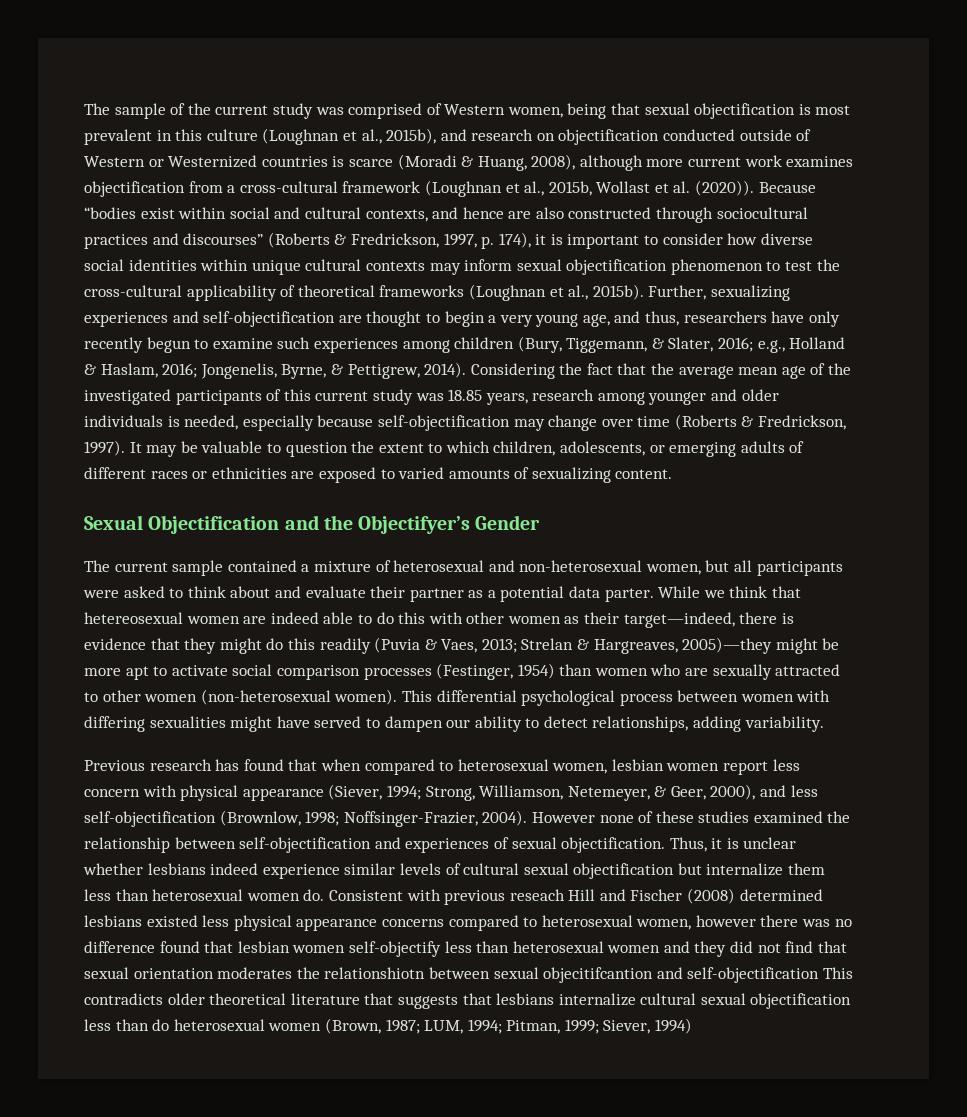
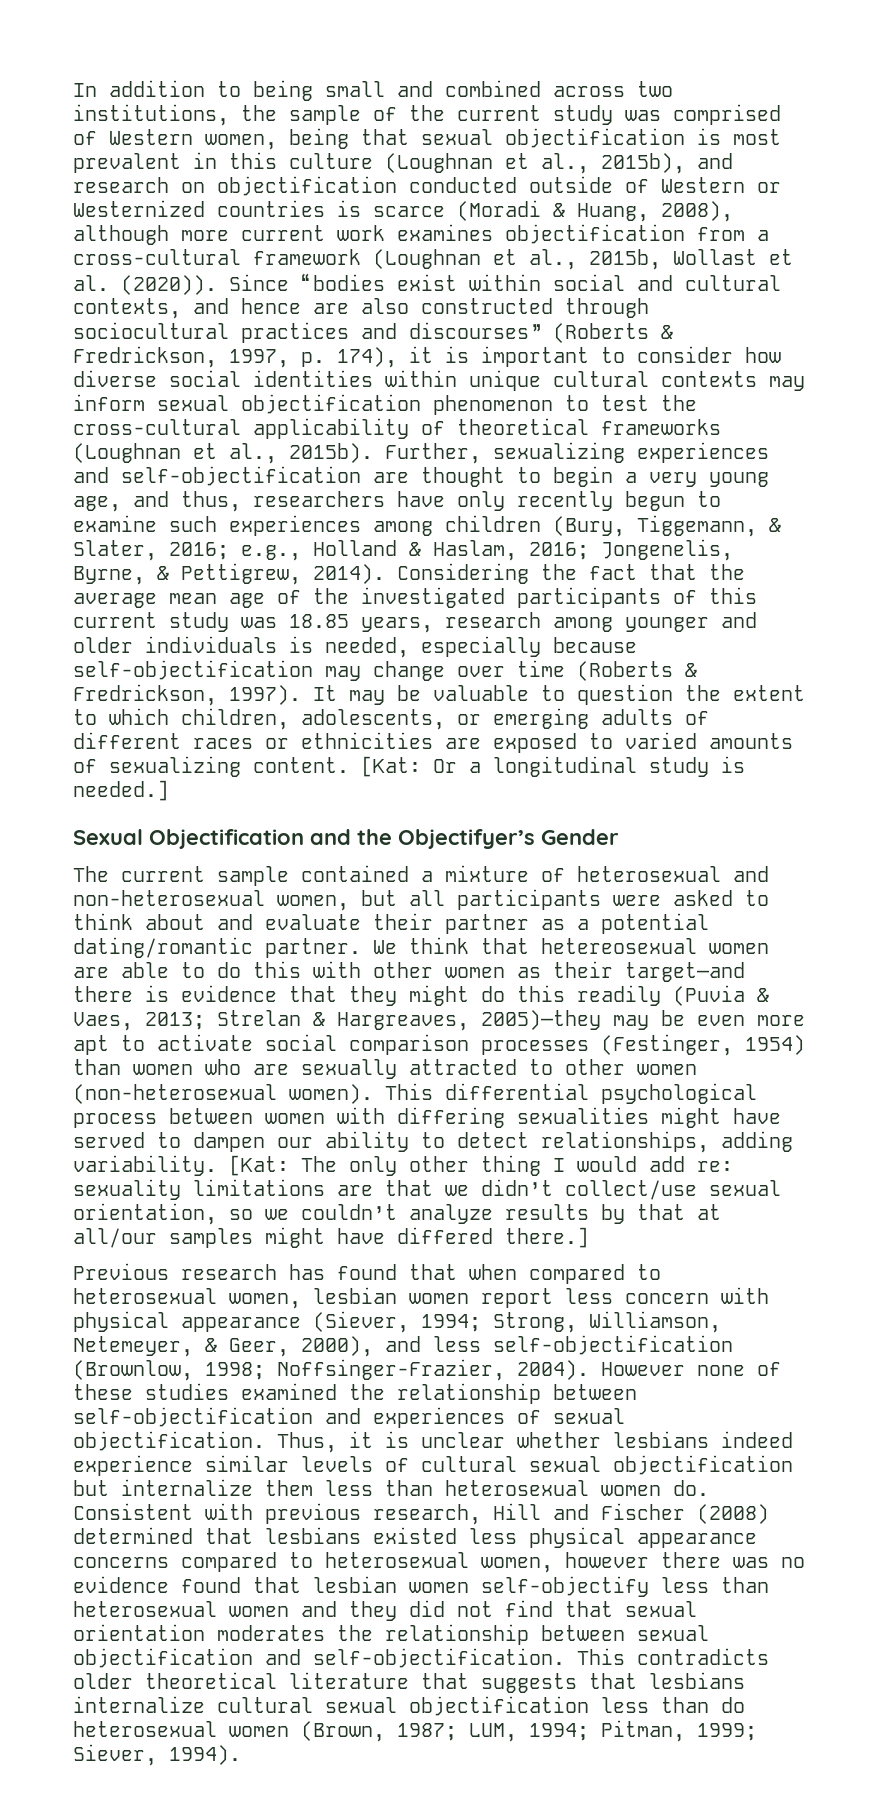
- The sample of the current study was comprised of Western women, being that sexual objectification is most prevalent in this culture (Loughnan et al., 2015b), and research on objectification conducted outside of Western or Westernized countries is scarce (Moradi & Huang, 2008), although more current work examines objectification from a cross-cultural framework (Loughnan et al., 2015b, Wollast et al. (2020)).
+ In addition to being small and combined across two institutions, the sample of the current study was comprised of Western women, being that sexual objectification is most prevalent in this culture (Loughnan et al., 2015b), and research on objectification conducted outside of Western or Westernized countries is scarce (Moradi & Huang, 2008), although more current work examines objectification from a cross-cultural framework (Loughnan et al., 2015b, Wollast et al. (2020)).
- Because “bodies exist within social and cultural contexts, and hence are also constructed through sociocultural practices and discourses” (Roberts & Fredrickson, 1997, p. 174), it is important to consider how diverse social identities within unique cultural contexts may inform sexual objectification phenomenon to test the cross-cultural applicability of theoretical frameworks (Loughnan et al., 2015b).
+ Since “bodies exist within social and cultural contexts, and hence are also constructed through sociocultural practices and discourses” (Roberts & Fredrickson, 1997, p. 174), it is important to consider how diverse social identities within unique cultural contexts may inform sexual objectification phenomenon to test the cross-cultural applicability of theoretical frameworks (Loughnan et al., 2015b).
+ [Kat: Or a longitudinal study is needed.]
- The current sample contained a mixture of heterosexual and non-heterosexual women, but all participants were asked to think about and evaluate their partner as a potential data parter. While we think that hetereosexual women are indeed able to do this with other women as their target—indeed, there is evidence that they might do this readily (Puvia & Vaes, 2013;
+ The current sample contained a mixture of heterosexual and non-heterosexual women, but all participants were asked to think about and evaluate their partner as a potential dating/romantic partner. We think that hetereosexual women are able to do this with other women as their target—and there is evidence that they might do this readily (Puvia & Vaes, 2013;
- Strelan & Hargreaves, 2005)—they might be more apt to activate social comparison processes (Festinger, 1954) than women who are sexually attracted to other women (non-heterosexual women).
+ Strelan & Hargreaves, 2005)—they may be even more apt to activate social comparison processes (Festinger, 1954) than women who are sexually attracted to other women (non-heterosexual women).
+ [Kat: The only other thing I would add re: sexuality limitations are that we didn’t collect/use sexual orientation, so we couldn’t analyze results by that at all/our samples might have differed there.]
- Consistent with previous reseach Hill and Fischer (2008) determined lesbians existed less physical appearance concerns compared to heterosexual women, however there was no difference found that lesbian women self-objectify less than heterosexual women and they did not find that sexual orientation moderates the relationshiotn between sexual objecitifcantion and self-objectification This contradicts older theoretical literature that suggests that lesbians internalize cultural sexual objectification less than do heterosexual women (Brown, 1987;
+ Consistent with previous research, Hill and Fischer (2008) determined that lesbians existed less physical appearance concerns compared to heterosexual women, however there was no evidence found that lesbian women self-objectify less than heterosexual women and they did not find that sexual orientation moderates the relationship between sexual objectification and self-objectification. This contradicts older theoretical literature that suggests that lesbians internalize cultural sexual objectification less than do heterosexual women (Brown, 1987;
- Siever, 1994)
+ Siever, 1994).

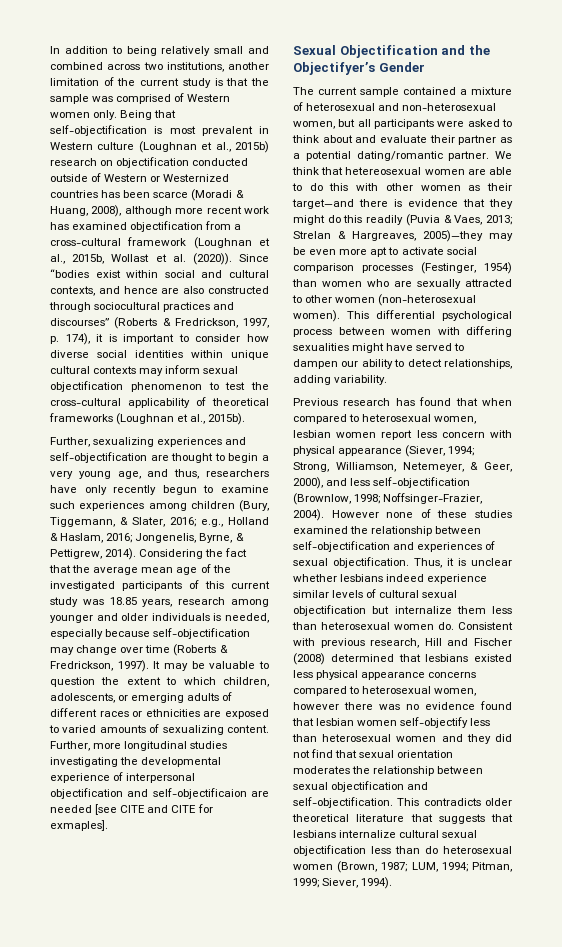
- In addition to being small and combined across two institutions, the sample of the current study was comprised of Western women, being that sexual objectification is most prevalent in this culture (Loughnan et al., 2015b), and research on objectification conducted outside of Western or Westernized countries is scarce (Moradi & Huang, 2008), although more current work examines objectification from a cross-cultural framework (Loughnan et al., 2015b, Wollast et al. (2020)).
+ In addition to being relatively small and combined across two institutions, another limitation of the current study is that the sample was comprised of Western women only. Being that self-objectification is most prevalent in Western culture (Loughnan et al., 2015b) research on objectification conducted outside of Western or Westernized countries has been scarce (Moradi & Huang, 2008), although more recent work has examined objectification from a cross-cultural framework (Loughnan et al., 2015b, Wollast et al. (2020)).
- Since “bodies exist within social and cultural contexts, and hence are also constructed through sociocultural practices and discourses” (Roberts & Fredrickson, 1997, p. 174), it is important to consider how diverse social identities within unique cultural contexts may inform sexual objectification phenomenon to test the cross-cultural applicability of theoretical frameworks (Loughnan et al., 2015b). Further, sexualizing experiences and self-objectification are thought to begin a very young age, and thus, researchers have only recently begun to examine such experiences among children (Bury, Tiggemann, & Slater, 2016;
+ Since “bodies exist within social and cultural contexts, and hence are also constructed through sociocultural practices and discourses” (Roberts & Fredrickson, 1997, p. 174), it is important to consider how diverse social identities within unique cultural contexts may inform sexual objectification phenomenon to test the cross-cultural applicability of theoretical frameworks (Loughnan et al., 2015b).
+ Further, sexualizing experiences and self-objectification are thought to begin a very young age, and thus, researchers have only recently begun to examine such experiences among children (Bury, Tiggemann, & Slater, 2016;
- [Kat: Or a longitudinal study is needed.]
+ Further, more longitudinal studies investigating the developmental experience of interpersonal objectification and self-objectificaion are needed [see CITE and CITE for exmaples].
- [Kat: The only other thing I would add re: sexuality limitations are that we didn’t collect/use sexual orientation, so we couldn’t analyze results by that at all/our samples might have differed there.]

